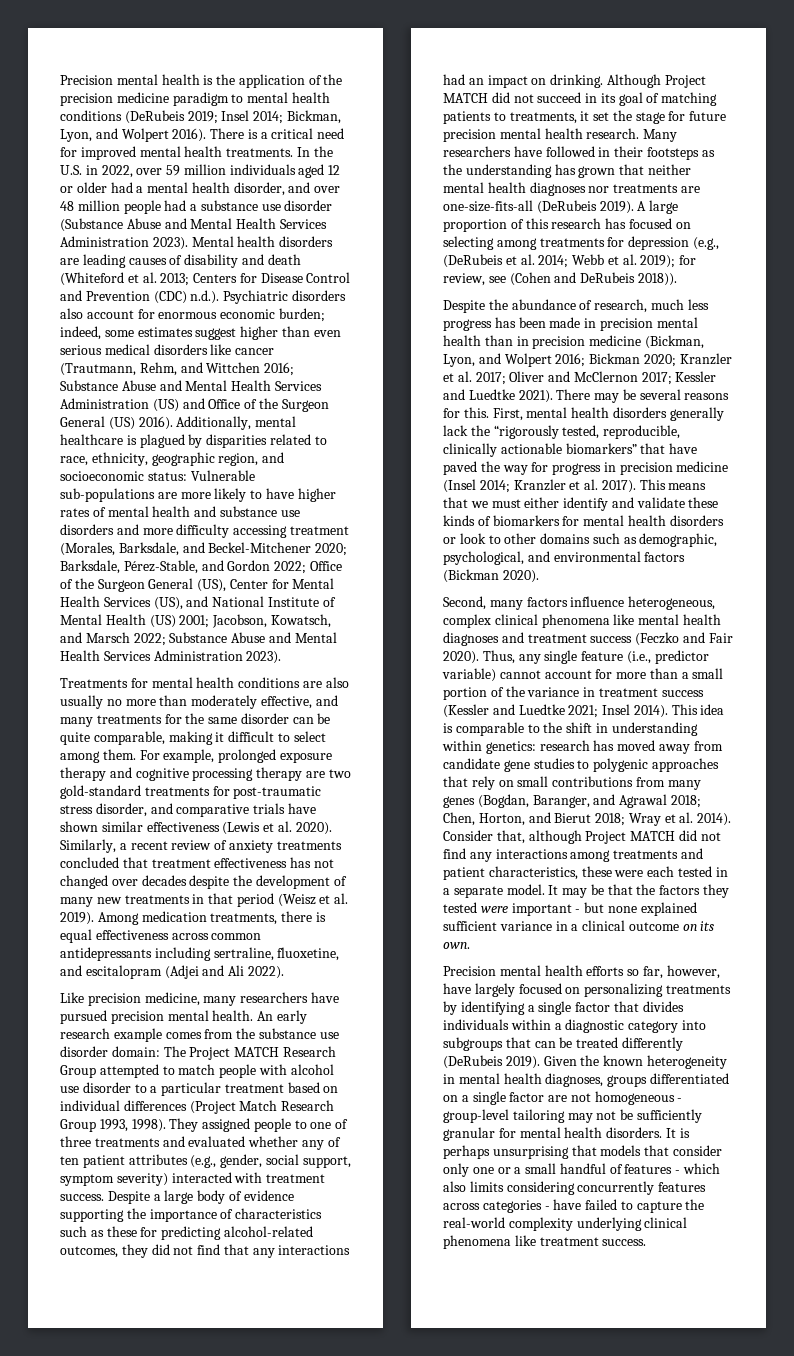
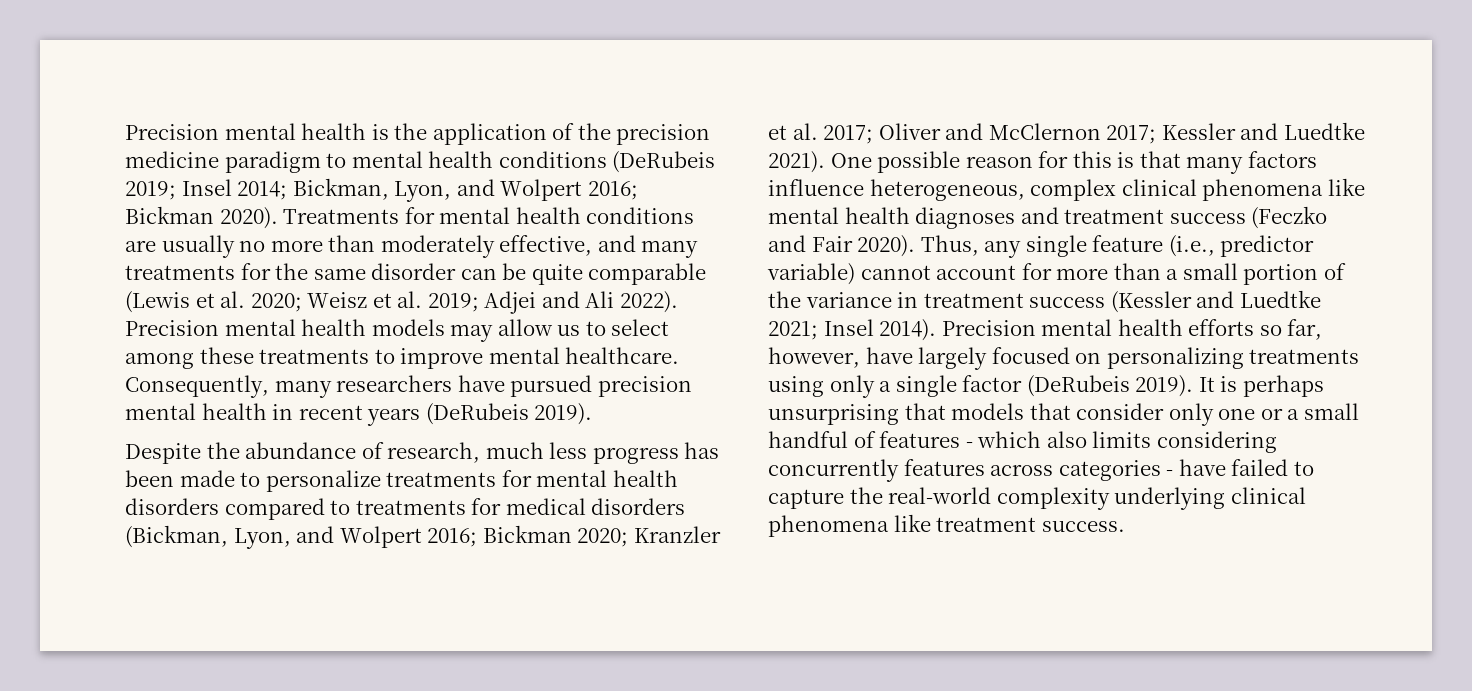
- Precision mental health is the application of the precision medicine paradigm to mental health conditions (DeRubeis 2019; Insel 2014; Bickman, Lyon, and Wolpert 2016). There is a critical need for improved mental health treatments. In the U.S. in 2022, over 59 million individuals aged 12 or older had a mental health disorder, and over 48 million people had a substance use disorder (Substance Abuse and Mental Health Services Administration 2023). Mental health disorders are leading causes of disability and death (Whiteford et al. 2013; Centers for Disease Control and Prevention (CDC) n.d.). Psychiatric disorders also account for enormous economic burden; indeed, some estimates suggest higher than even serious medical disorders like cancer (Trautmann, Rehm, and Wittchen 2016; Substance Abuse and Mental Health Services Administration (US) and Office of the Surgeon General (US) 2016). Additionally, mental healthcare is plagued by disparities related to race, ethnicity, geographic region, and socioeconomic status: Vulnerable sub-populations are more likely to have higher rates of mental health and substance use disorders and more difficulty accessing treatment (Morales, Barksdale, and Beckel-Mitchener 2020; Barksdale, Pérez-Stable, and Gordon 2022; Office of the Surgeon General (US), Center for Mental Health Services (US), and National Institute of Mental Health (US) 2001; Jacobson, Kowatsch, and Marsch 2022; Substance Abuse and Mental Health Services Administration 2023).
- Treatments for mental health conditions are also usually no more than moderately effective, and many treatments for the same disorder can be quite comparable, making it difficult to select among them. For example, prolonged exposure therapy and cognitive processing therapy are two gold-standard treatments for post-traumatic stress disorder, and comparative trials have shown similar effectiveness (Lewis et al. 2020). Similarly, a recent review of anxiety treatments concluded that treatment effectiveness has not changed over decades despite the development of many new treatments in that period (Weisz et al. 2019). Among medication treatments, there is equal effectiveness across common antidepressants including sertraline, fluoxetine, and escitalopram (Adjei and Ali 2022).
- Like precision medicine, many researchers have pursued precision mental health. An early research example comes from the substance use disorder domain: The Project MATCH Research Group attempted to match people with alcohol use disorder to a particular treatment based on individual differences (Project Match Research Group 1993, 1998). They assigned people to one of three treatments and evaluated whether any of ten patient attributes (e.g., gender, social support, symptom severity) interacted with treatment success. Despite a large body of evidence supporting the importance of characteristics such as these for predicting alcohol-related outcomes, they did not find that any interactions had an impact on drinking. Although Project MATCH did not succeed in its goal of matching patients to treatments, it set the stage for future precision mental health research. Many researchers have followed in their footsteps as the understanding has grown that neither mental health diagnoses nor treatments are one-size-fits-all (DeRubeis 2019). A large proportion of this research has focused on selecting among treatments for depression (e.g., (DeRubeis et al. 2014; Webb et al. 2019); for review, see (Cohen and DeRubeis 2018)).
+ Precision mental health is the application of the precision medicine paradigm to mental health conditions (DeRubeis 2019; Insel 2014; Bickman, Lyon, and Wolpert 2016; Bickman 2020). Treatments for mental health conditions are usually no more than moderately effective, and many treatments for the same disorder can be quite comparable (Lewis et al. 2020; Weisz et al. 2019; Adjei and Ali 2022). Precision mental health models may allow us to select among these treatments to improve mental healthcare. Consequently, many researchers have pursued precision mental health in recent years (DeRubeis 2019).
- Despite the abundance of research, much less progress has been made in precision mental health than in precision medicine (Bickman, Lyon, and Wolpert 2016; Bickman 2020; Kranzler et al. 2017; Oliver and McClernon 2017; Kessler and Luedtke 2021).
+ Despite the abundance of research, much less progress has been made to personalize treatments for mental health disorders compared to treatments for medical disorders (Bickman, Lyon, and Wolpert 2016; Bickman 2020; Kranzler et al. 2017; Oliver and McClernon 2017; Kessler and Luedtke 2021).
- There may be several reasons for this. First, mental health disorders generally lack the “rigorously tested, reproducible, clinically actionable biomarkers” that have paved the way for progress in precision medicine (Insel 2014; Kranzler et al. 2017). This means that we must either identify and validate these kinds of biomarkers for mental health disorders or look to other domains such as demographic, psychological, and environmental factors (Bickman 2020).
- Second, many factors influence heterogeneous, complex clinical phenomena like mental health diagnoses and treatment success (Feczko and Fair 2020).
+ One possible reason for this is that many factors influence heterogeneous, complex clinical phenomena like mental health diagnoses and treatment success (Feczko and Fair 2020).
- Thus, any single feature (i.e., predictor variable) cannot account for more than a small portion of the variance in treatment success (Kessler and Luedtke 2021; Insel 2014). This idea is comparable to the shift in understanding within genetics: research has moved away from candidate gene studies to polygenic approaches that rely on small contributions from many genes (Bogdan, Baranger, and Agrawal 2018; Chen, Horton, and Bierut 2018; Wray et al. 2014). Consider that, although Project MATCH did not find any interactions among treatments and patient characteristics, these were each tested in a separate model. It may be that the factors they tested were important - but none explained sufficient variance in a clinical outcome on its own.
- Precision mental health efforts so far, however, have largely focused on personalizing treatments by identifying a single factor that divides individuals within a diagnostic category into subgroups that can be treated differently (DeRubeis 2019). Given the known heterogeneity in mental health diagnoses, groups differentiated on a single factor are not homogeneous - group-level tailoring may not be sufficiently granular for mental health disorders.
+ Thus, any single feature (i.e., predictor variable) cannot account for more than a small portion of the variance in treatment success (Kessler and Luedtke 2021; Insel 2014). Precision mental health efforts so far, however, have largely focused on personalizing treatments using only a single factor (DeRubeis 2019).

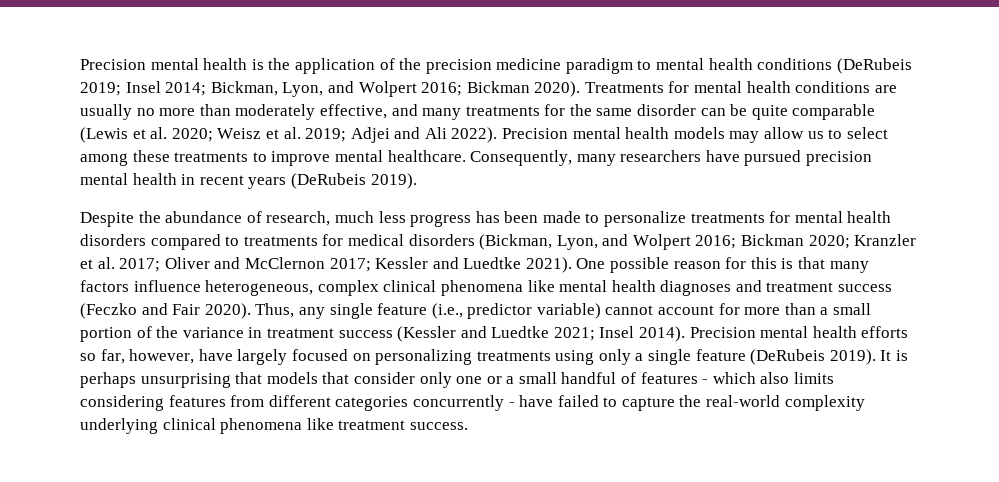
- Precision mental health efforts so far, however, have largely focused on personalizing treatments using only a single factor (DeRubeis 2019).
+ Precision mental health efforts so far, however, have largely focused on personalizing treatments using only a single feature (DeRubeis 2019).
- It is perhaps unsurprising that models that consider only one or a small handful of features - which also limits considering concurrently features across categories - have failed to capture the real-world complexity underlying clinical phenomena like treatment success.
+ It is perhaps unsurprising that models that consider only one or a small handful of features - which also limits considering features from different categories concurrently - have failed to capture the real-world complexity underlying clinical phenomena like treatment success.

